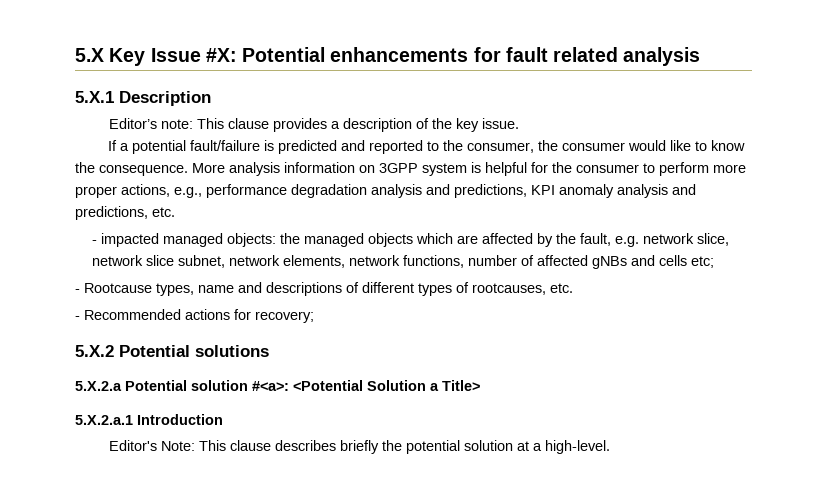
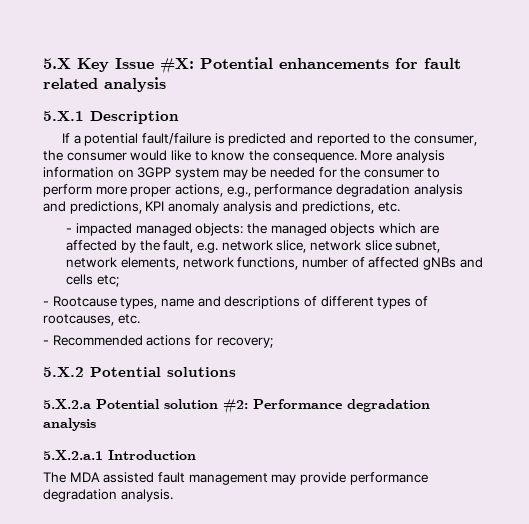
- Editor’s note: This clause provides a description of the key issue.
- More analysis information on 3GPP system is helpful for the consumer to perform more proper actions, e.g., performance degradation analysis and predictions, KPI anomaly analysis and predictions, etc.
+ More analysis information on 3GPP system may be needed for the consumer to perform more proper actions, e.g., performance degradation analysis and predictions, KPI anomaly analysis and predictions, etc.
- 5.X.2.a Potential solution #<a>: <Potential Solution a Title>
+ 5.X.2.a Potential solution #2: Performance degradation analysis
  5.X.2.a.1 Introduction
- Editor's Note: This clause describes briefly the potential solution at a high-level.
+ The MDA assisted fault management may provide performance degradation analysis.

